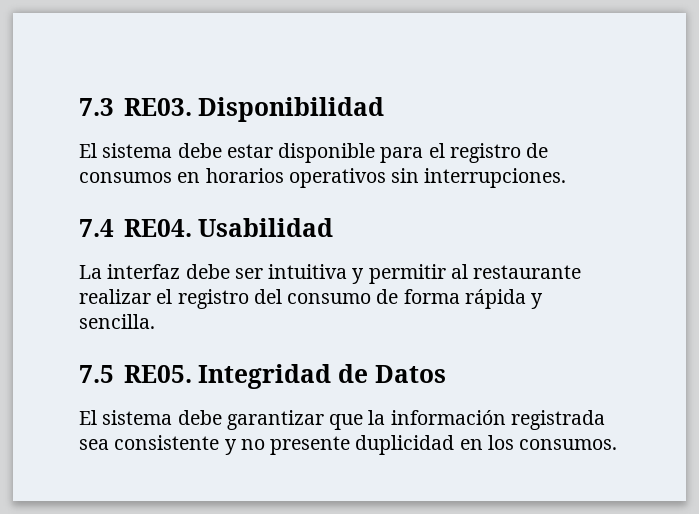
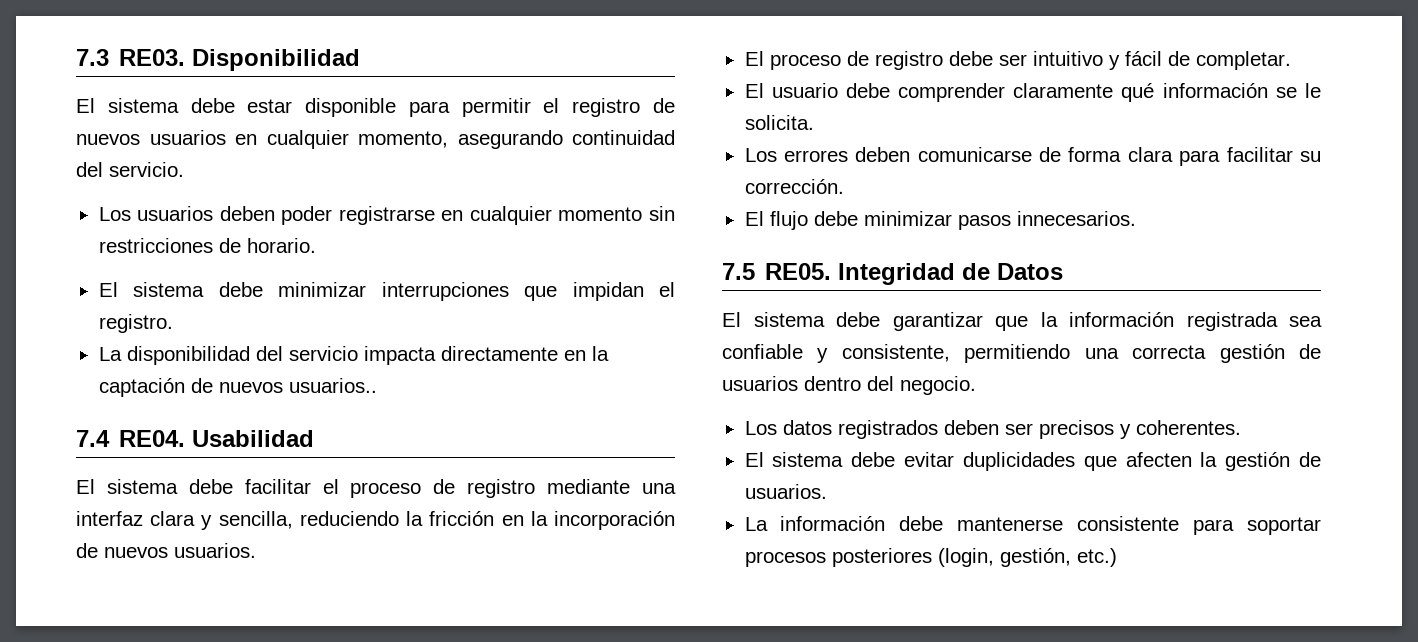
- El sistema debe estar disponible para el registro de consumos en horarios operativos sin interrupciones.
+ El sistema debe estar disponible para permitir el registro de nuevos usuarios en cualquier momento, asegurando continuidad del servicio.
+ Los usuarios deben poder registrarse en cualquier momento sin restricciones de horario.
+ El sistema debe minimizar interrupciones que impidan el registro.
+ La disponibilidad del servicio impacta directamente en la captación de nuevos usuarios..
  7.4 RE04. Usabilidad
- La interfaz debe ser intuitiva y permitir al restaurante realizar el registro del consumo de forma rápida y sencilla.
+ El sistema debe facilitar el proceso de registro mediante una interfaz clara y sencilla, reduciendo la fricción en la incorporación de nuevos usuarios.
+ El proceso de registro debe ser intuitivo y fácil de completar.
+ El usuario debe comprender claramente qué información se le solicita.
+ Los errores deben comunicarse de forma clara para facilitar su corrección.
+ El flujo debe minimizar pasos innecesarios.
- El sistema debe garantizar que la información registrada sea consistente y no presente duplicidad en los consumos.
+ El sistema debe garantizar que la información registrada sea confiable y consistente, permitiendo una correcta gestión de usuarios dentro del negocio.
+ Los datos registrados deben ser precisos y coherentes.
+ El sistema debe evitar duplicidades que afecten la gestión de usuarios.
+ La información debe mantenerse consistente para soportar procesos posteriores (login, gestión, etc.)

